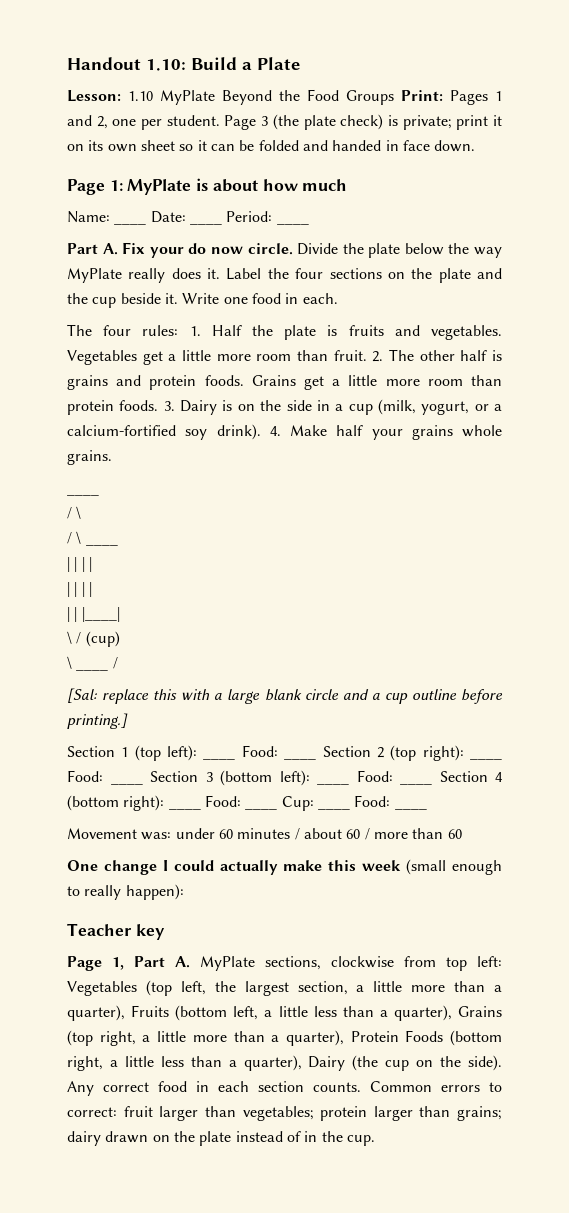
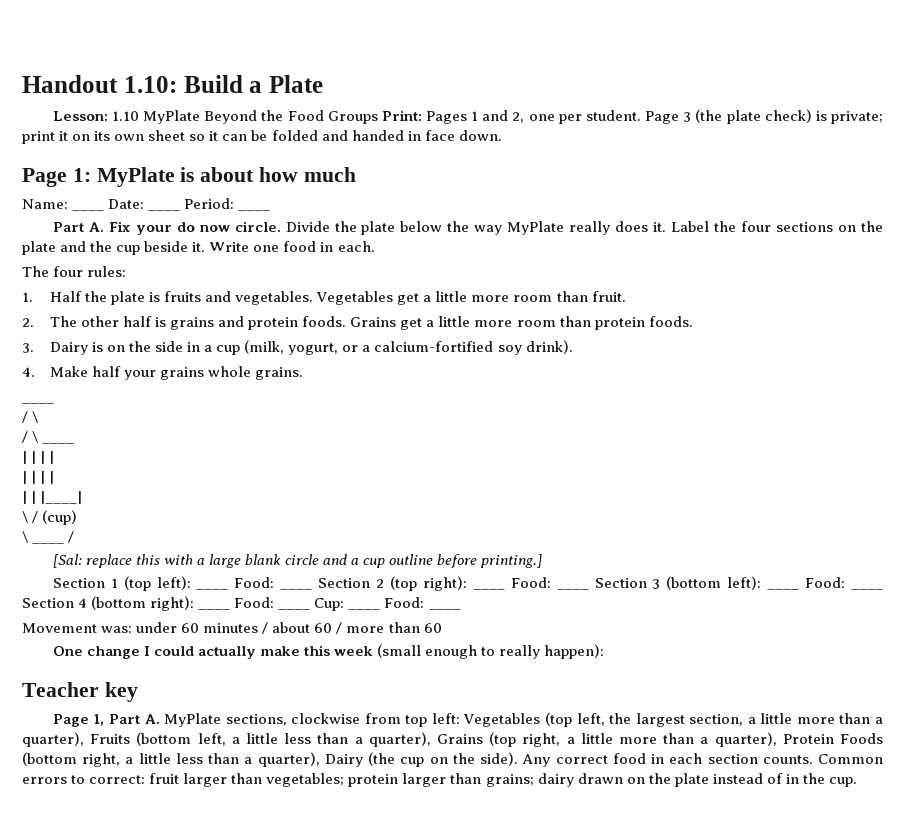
- The four rules: 1. Half the plate is fruits and vegetables.
+ The four rules:
+ 1. Half the plate is fruits and vegetables.
- Vegetables get a little more room than fruit. 2. The other half is grains and protein foods.
+ Vegetables get a little more room than fruit.
+ 2. The other half is grains and protein foods.
- Grains get a little more room than protein foods. 3. Dairy is on the side in a cup (milk, yogurt, or a calcium-fortified soy drink). 4. Make half your grains whole grains.
+ Grains get a little more room than protein foods.
+ 3. Dairy is on the side in a cup (milk, yogurt, or a calcium-fortified soy drink).
+ 4. Make half your grains whole grains.

